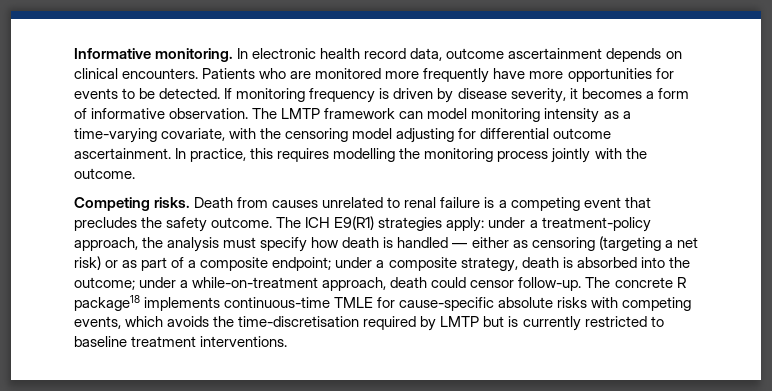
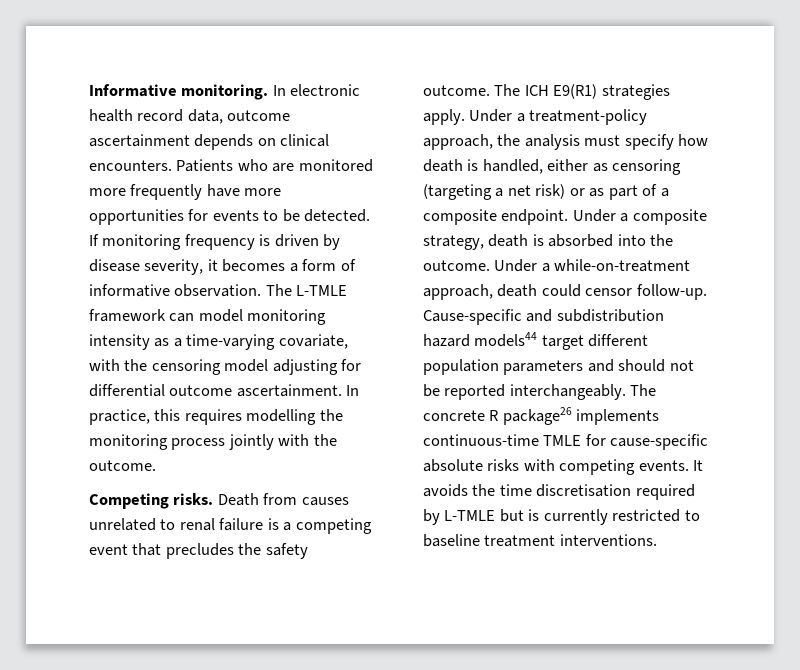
- The LMTP framework can model monitoring intensity as a time-varying covariate, with the censoring model adjusting for differential outcome ascertainment.
+ The L-TMLE framework can model monitoring intensity as a time-varying covariate, with the censoring model adjusting for differential outcome ascertainment.
- The ICH E9(R1) strategies apply: under a treatment-policy approach, the analysis must specify how death is handled — either as censoring (targeting a net risk) or as part of a composite endpoint; under a composite strategy, death is absorbed into the outcome; under a while-on-treatment approach, death could censor follow-up.
+ The ICH E9(R1) strategies apply. Under a treatment-policy approach, the analysis must specify how death is handled, either as censoring (targeting a net risk) or as part of a composite endpoint. Under a composite strategy, death is absorbed into the outcome. Under a while-on-treatment approach, death could censor follow-up.
+ Cause-specific and subdistribution hazard models44 target different population parameters and should not be reported interchangeably.
- The concrete R package18 implements continuous-time TMLE for cause-specific absolute risks with competing events, which avoids the time-discretisation required by LMTP but is currently restricted to baseline treatment interventions.
+ The concrete R package26 implements continuous-time TMLE for cause-specific absolute risks with competing events. It avoids the time discretisation required by L-TMLE but is currently restricted to baseline treatment interventions.

